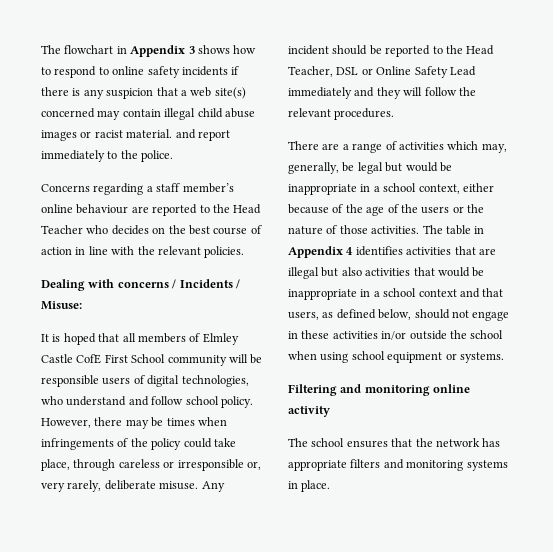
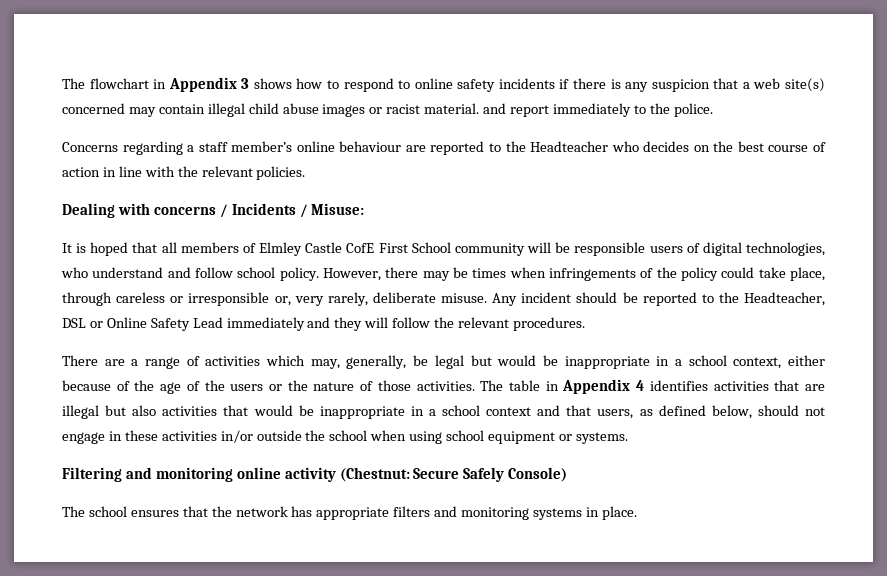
- Concerns regarding a staff member’s online behaviour are reported to the Head Teacher who decides on the best course of action in line with the relevant policies.
+ Concerns regarding a staff member’s online behaviour are reported to the Headteacher who decides on the best course of action in line with the relevant policies.
- Any incident should be reported to the Head Teacher, DSL or Online Safety Lead immediately and they will follow the relevant procedures.
+ Any incident should be reported to the Headteacher, DSL or Online Safety Lead immediately and they will follow the relevant procedures.
- Filtering and monitoring online activity
+ Filtering and monitoring online activity (Chestnut: Secure Safely Console)

